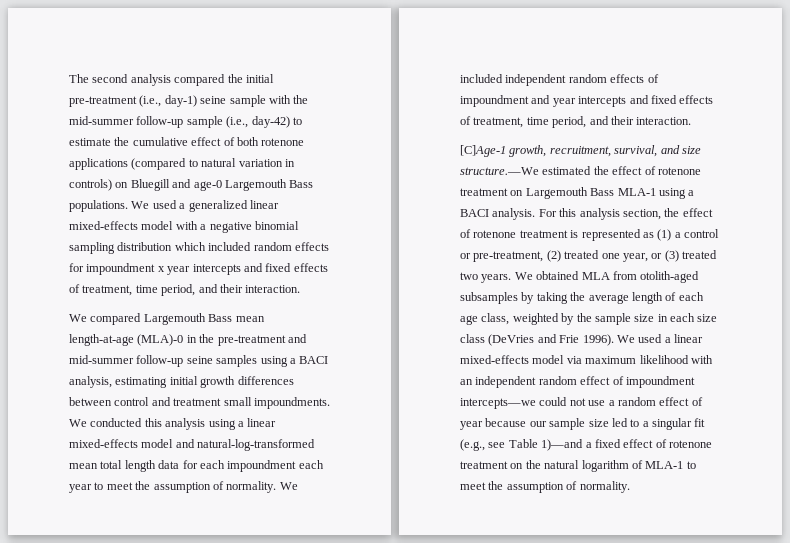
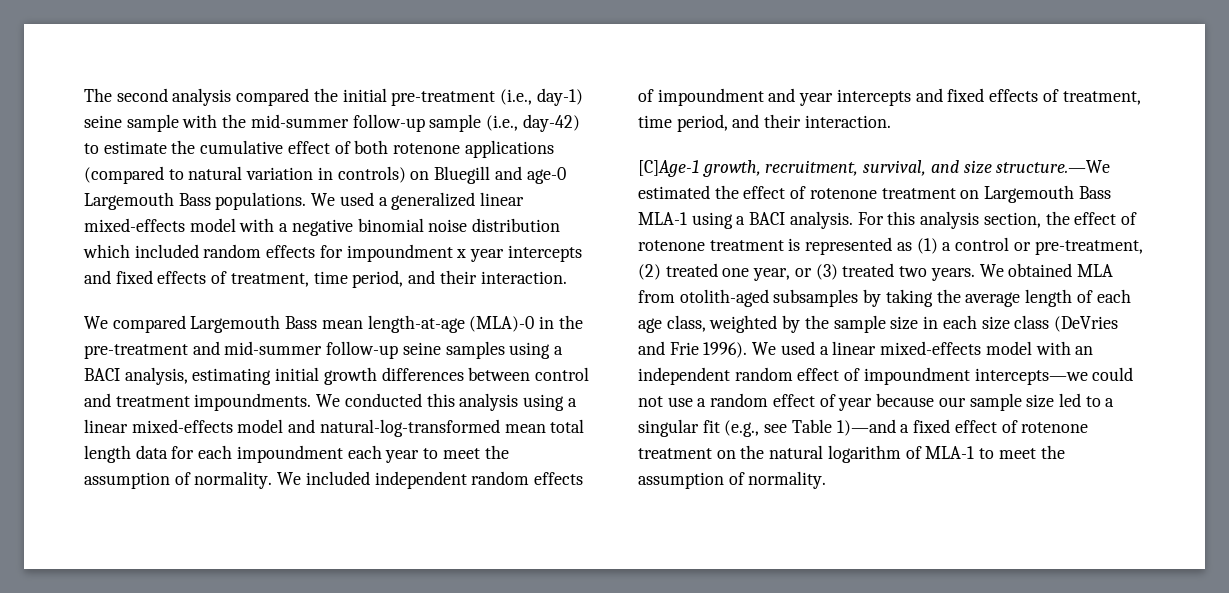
- We used a generalized linear mixed-effects model with a negative binomial sampling distribution which included random effects for impoundment x year intercepts and fixed effects of treatment, time period, and their interaction.
+ We used a generalized linear mixed-effects model with a negative binomial noise distribution which included random effects for impoundment x year intercepts and fixed effects of treatment, time period, and their interaction.
- We compared Largemouth Bass mean length-at-age (MLA)-0 in the pre-treatment and mid-summer follow-up seine samples using a BACI analysis, estimating initial growth differences between control and treatment small impoundments.
+ We compared Largemouth Bass mean length-at-age (MLA)-0 in the pre-treatment and mid-summer follow-up seine samples using a BACI analysis, estimating initial growth differences between control and treatment impoundments.
- We used a linear mixed-effects model via maximum likelihood with an independent random effect of impoundment intercepts—we could not use a random effect of year because our sample size led to a singular fit (e.g., see Table 1)—and a fixed effect of rotenone treatment on the natural logarithm of MLA-1 to meet the assumption of normality.
+ We used a linear mixed-effects model with an independent random effect of impoundment intercepts—we could not use a random effect of year because our sample size led to a singular fit (e.g., see Table 1)—and a fixed effect of rotenone treatment on the natural logarithm of MLA-1 to meet the assumption of normality.

